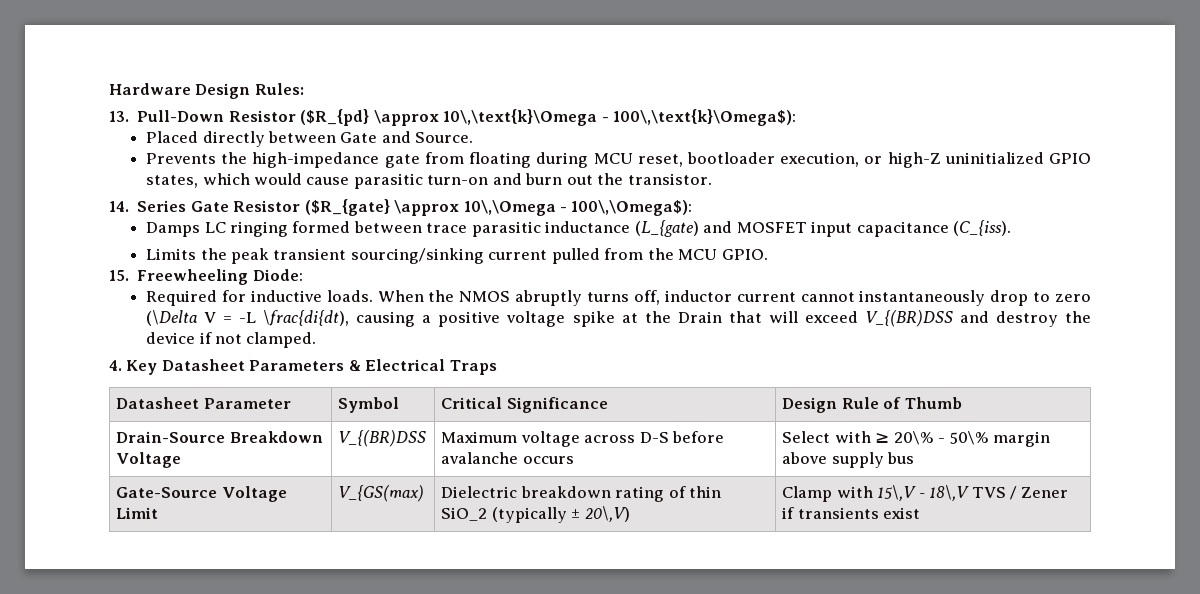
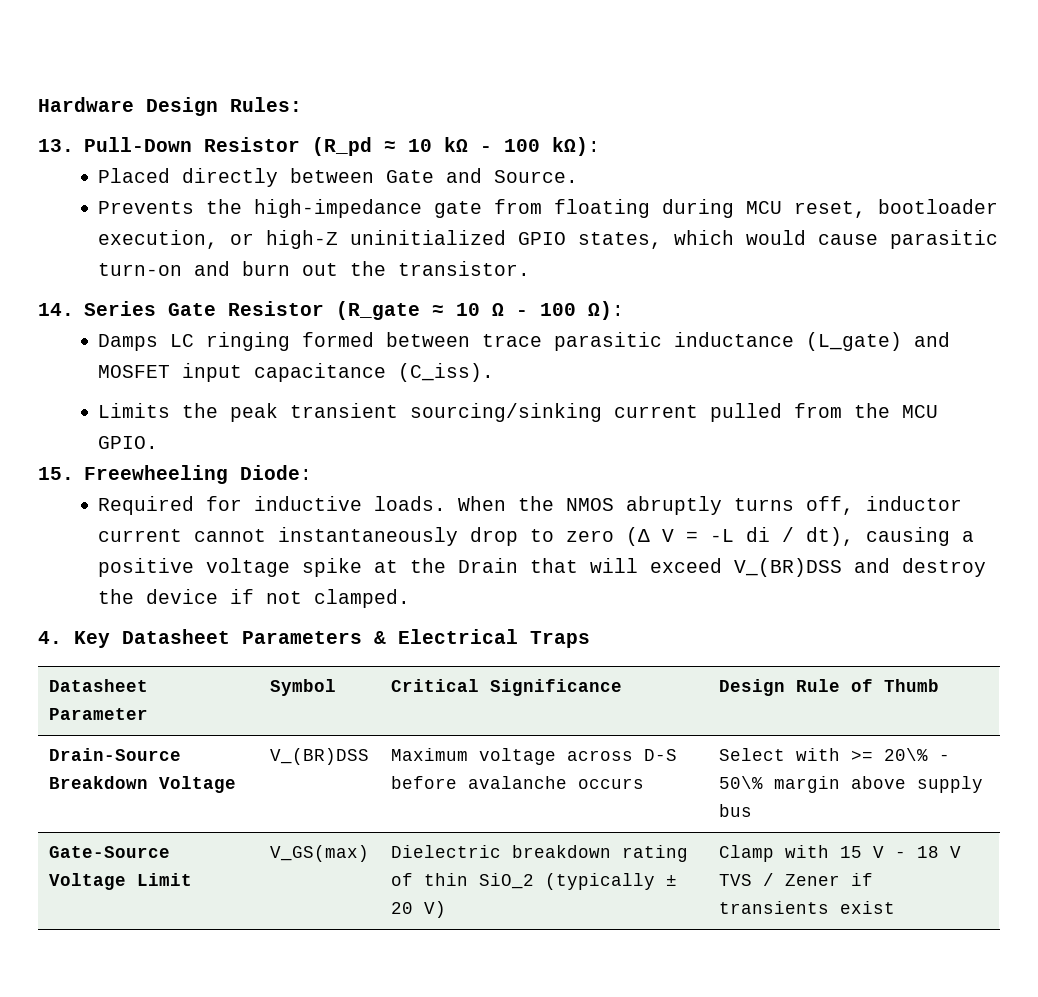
- 13. Pull-Down Resistor ($R_{pd} \approx 10\,\text{k}\Omega - 100\,\text{k}\Omega$):
+ 13. Pull-Down Resistor (R_pd ≈ 10 kΩ - 100 kΩ):
- 14. Series Gate Resistor ($R_{gate} \approx 10\,\Omega - 100\,\Omega$):
+ 14. Series Gate Resistor (R_gate ≈ 10 Ω - 100 Ω):
- Damps LC ringing formed between trace parasitic inductance (L_{gate) and MOSFET input capacitance (C_{iss).
+ Damps LC ringing formed between trace parasitic inductance (L_gate) and MOSFET input capacitance (C_iss).
- When the NMOS abruptly turns off, inductor current cannot instantaneously drop to zero (\Delta V = -L \frac{di{dt), causing a positive voltage spike at the Drain that will exceed V_{(BR)DSS and destroy the device if not clamped.
+ When the NMOS abruptly turns off, inductor current cannot instantaneously drop to zero (Δ V = -L di / dt), causing a positive voltage spike at the Drain that will exceed V_(BR)DSS and destroy the device if not clamped.
- Drain-Source Breakdown Voltage | V_{(BR)DSS | Maximum voltage across D-S before avalanche occurs | Select with ≥ 20\% - 50\% margin above supply bus
+ Drain-Source Breakdown Voltage | V_(BR)DSS | Maximum voltage across D-S before avalanche occurs | Select with >= 20\% - 50\% margin above supply bus
- Gate-Source Voltage Limit | V_{GS(max) | Dielectric breakdown rating of thin SiO_2 (typically ± 20\,V) | Clamp with 15\,V - 18\,V TVS / Zener if transients exist
+ Gate-Source Voltage Limit | V_GS(max) | Dielectric breakdown rating of thin SiO_2 (typically ± 20 V) | Clamp with 15 V - 18 V TVS / Zener if transients exist

